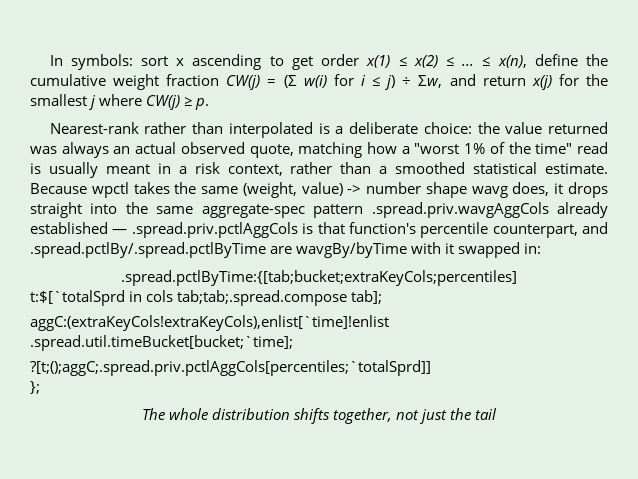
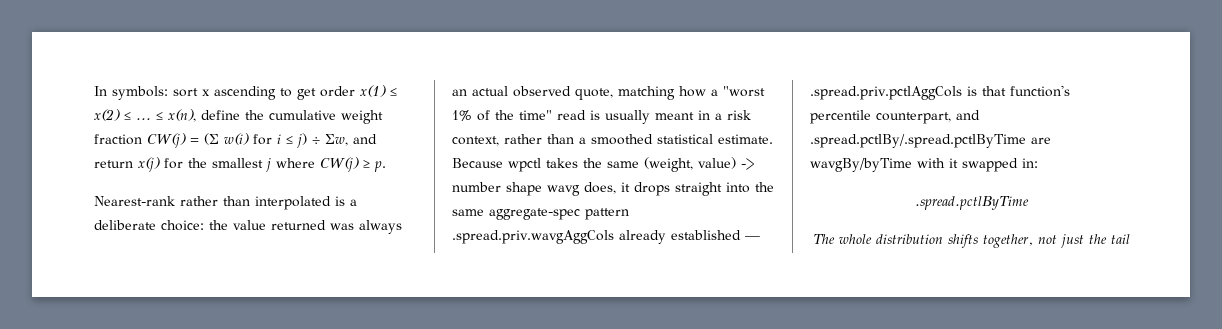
- .spread.pctlByTime:{[tab;bucket;extraKeyCols;percentiles]
- t:$[`totalSprd in cols tab;tab;.spread.compose tab];
- aggC:(extraKeyCols!extraKeyCols),enlist[`time]!enlist .spread.util.timeBucket[bucket;`time];
- ?[t;();aggC;.spread.priv.pctlAggCols[percentiles;`totalSprd]]
- };
+ .spread.pctlByTime

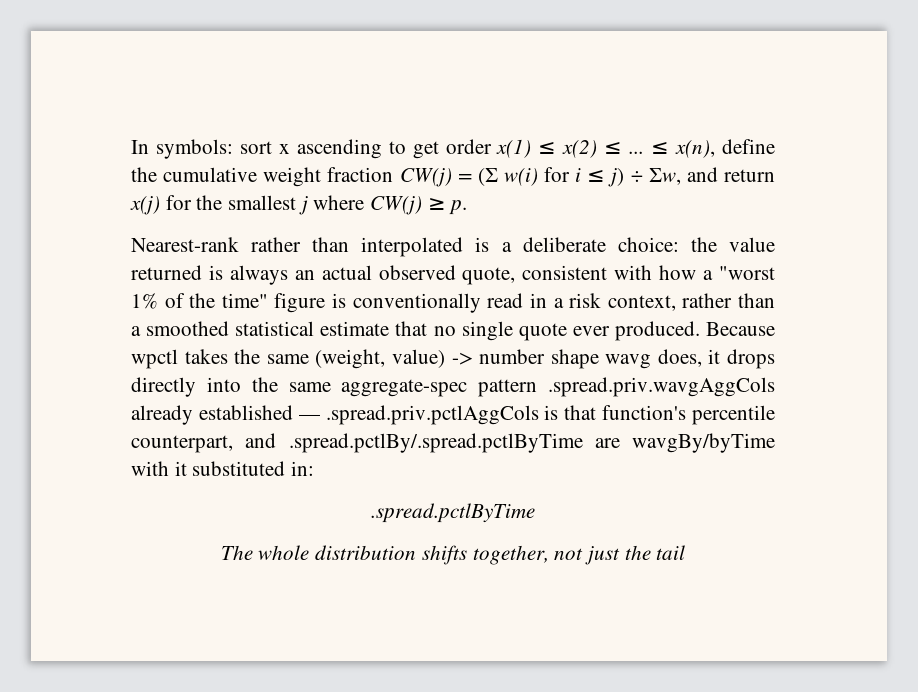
- Nearest-rank rather than interpolated is a deliberate choice: the value returned was always an actual observed quote, matching how a "worst 1% of the time" read is usually meant in a risk context, rather than a smoothed statistical estimate.
+ Nearest-rank rather than interpolated is a deliberate choice: the value returned is always an actual observed quote, consistent with how a "worst 1% of the time" figure is conventionally read in a risk context, rather than a smoothed statistical estimate that no single quote ever produced.
- Because wpctl takes the same (weight, value) -> number shape wavg does, it drops straight into the same aggregate-spec pattern .spread.priv.wavgAggCols already established — .spread.priv.pctlAggCols is that function's percentile counterpart, and .spread.pctlBy/.spread.pctlByTime are wavgBy/byTime with it swapped in:
+ Because wpctl takes the same (weight, value) -> number shape wavg does, it drops directly into the same aggregate-spec pattern .spread.priv.wavgAggCols already established — .spread.priv.pctlAggCols is that function's percentile counterpart, and .spread.pctlBy/.spread.pctlByTime are wavgBy/byTime with it substituted in:

